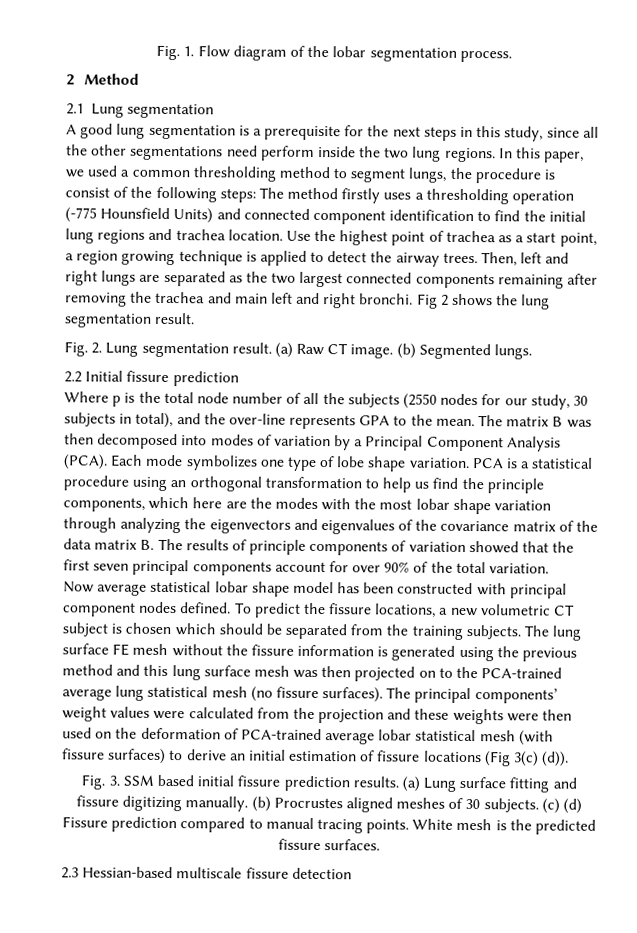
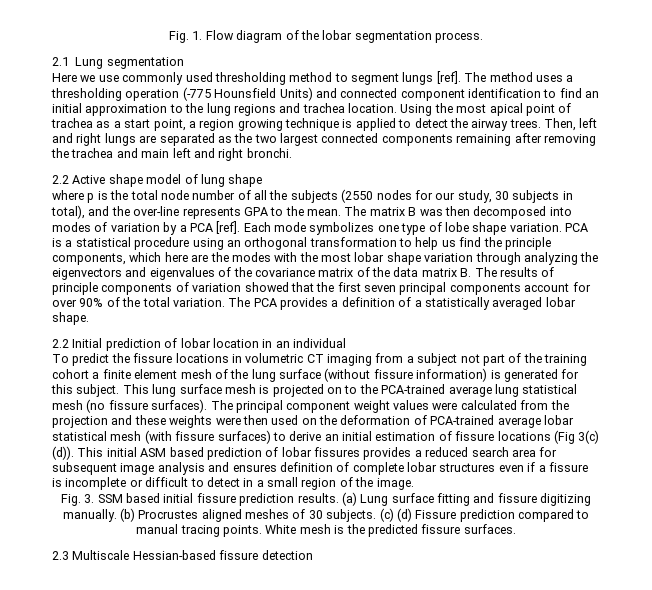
- 2 Method
- A good lung segmentation is a prerequisite for the next steps in this study, since all the other segmentations need perform inside the two lung regions. In this paper, we used a common thresholding method to segment lungs, the procedure is consist of the following steps: The method firstly uses a thresholding operation (-775 Hounsfield Units) and connected component identification to find the initial lung regions and trachea location.
+ Here we use commonly used thresholding method to segment lungs [ref]. The method uses a thresholding operation (-775 Hounsfield Units) and connected component identification to find an initial approximation to the lung regions and trachea location.
- Use the highest point of trachea as a start point, a region growing technique is applied to detect the airway trees.
+ Using the most apical point of trachea as a start point, a region growing technique is applied to detect the airway trees.
- Then, left and right lungs are separated as the two largest connected components remaining after removing the trachea and main left and right bronchi. Fig 2 shows the lung segmentation result.
- Fig. 2. Lung segmentation result. (a) Raw CT image. (b) Segmented lungs.
- 2.2 Initial fissure prediction
- Where p is the total node number of all the subjects (2550 nodes for our study, 30 subjects in total), and the over-line represents GPA to the mean.
+ Then, left and right lungs are separated as the two largest connected components remaining after removing the trachea and main left and right bronchi.
+ 2.2 Active shape model of lung shape
+ where p is the total node number of all the subjects (2550 nodes for our study, 30 subjects in total), and the over-line represents GPA to the mean.
- The matrix B was then decomposed into modes of variation by a Principal Component Analysis (PCA).
+ The matrix B was then decomposed into modes of variation by a PCA [ref].
- PCA is a statistical procedure using an orthogonal transformation to help us find the principle components, which here are the modes with the most lobar shape variation through analyzing the eigenvectors and eigenvalues of the covariance matrix of the data matrix B. The results of principle components of variation showed that the first seven principal components account for over 90% of the total variation.
- Now average statistical lobar shape model has been constructed with principal component nodes defined. To predict the fissure locations, a new volumetric CT subject is chosen which should be separated from the training subjects. The lung surface FE mesh without the fissure information is generated using the previous method and this lung surface mesh was then projected on to the PCA-trained average lung statistical mesh (no fissure surfaces).
+ PCA is a statistical procedure using an orthogonal transformation to help us find the principle components, which here are the modes with the most lobar shape variation through analyzing the eigenvectors and eigenvalues of the covariance matrix of the data matrix B. The results of principle components of variation showed that the first seven principal components account for over 90% of the total variation. The PCA provides a definition of a statistically averaged lobar shape.
+ 2.2 Initial prediction of lobar location in an individual
+ To predict the fissure locations in volumetric CT imaging from a subject not part of the training cohort a finite element mesh of the lung surface (without fissure information) is generated for this subject. This lung surface mesh is projected on to the PCA-trained average lung statistical mesh (no fissure surfaces).
- The principal components’ weight values were calculated from the projection and these weights were then used on the deformation of PCA-trained average lobar statistical mesh (with fissure surfaces) to derive an initial estimation of fissure locations (Fig 3(c) (d)).
+ The principal component weight values were calculated from the projection and these weights were then used on the deformation of PCA-trained average lobar statistical mesh (with fissure surfaces) to derive an initial estimation of fissure locations (Fig 3(c) (d)). This initial ASM based prediction of lobar fissures provides a reduced search area for subsequent image analysis and ensures definition of complete lobar structures even if a fissure is incomplete or difficult to detect in a small region of the image.
- 2.3 Hessian-based multiscale fissure detection
+ 2.3 Multiscale Hessian-based fissure detection

